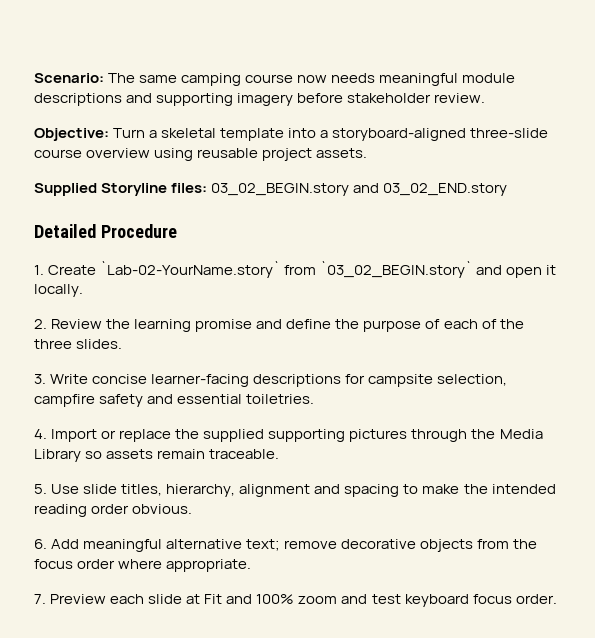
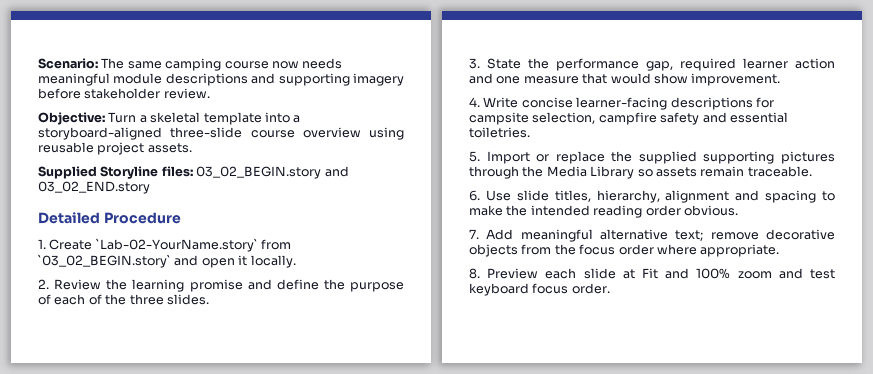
- 3. Write concise learner-facing descriptions for campsite selection, campfire safety and essential toiletries.
+ 3. State the performance gap, required learner action and one measure that would show improvement.
+ 4. Write concise learner-facing descriptions for campsite selection, campfire safety and essential toiletries.
- 4. Import or replace the supplied supporting pictures through the Media Library so assets remain traceable.
+ 5. Import or replace the supplied supporting pictures through the Media Library so assets remain traceable.
- 5. Use slide titles, hierarchy, alignment and spacing to make the intended reading order obvious.
+ 6. Use slide titles, hierarchy, alignment and spacing to make the intended reading order obvious.
- 6. Add meaningful alternative text; remove decorative objects from the focus order where appropriate.
+ 7. Add meaningful alternative text; remove decorative objects from the focus order where appropriate.
- 7. Preview each slide at Fit and 100% zoom and test keyboard focus order.
+ 8. Preview each slide at Fit and 100% zoom and test keyboard focus order.

